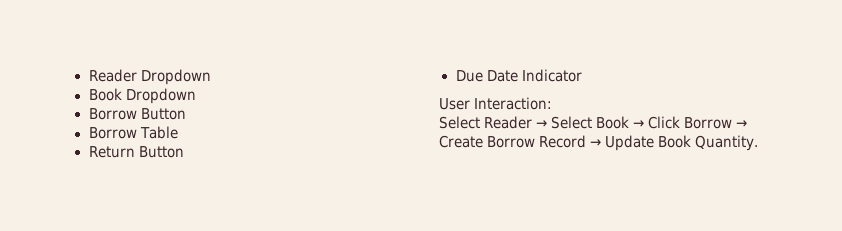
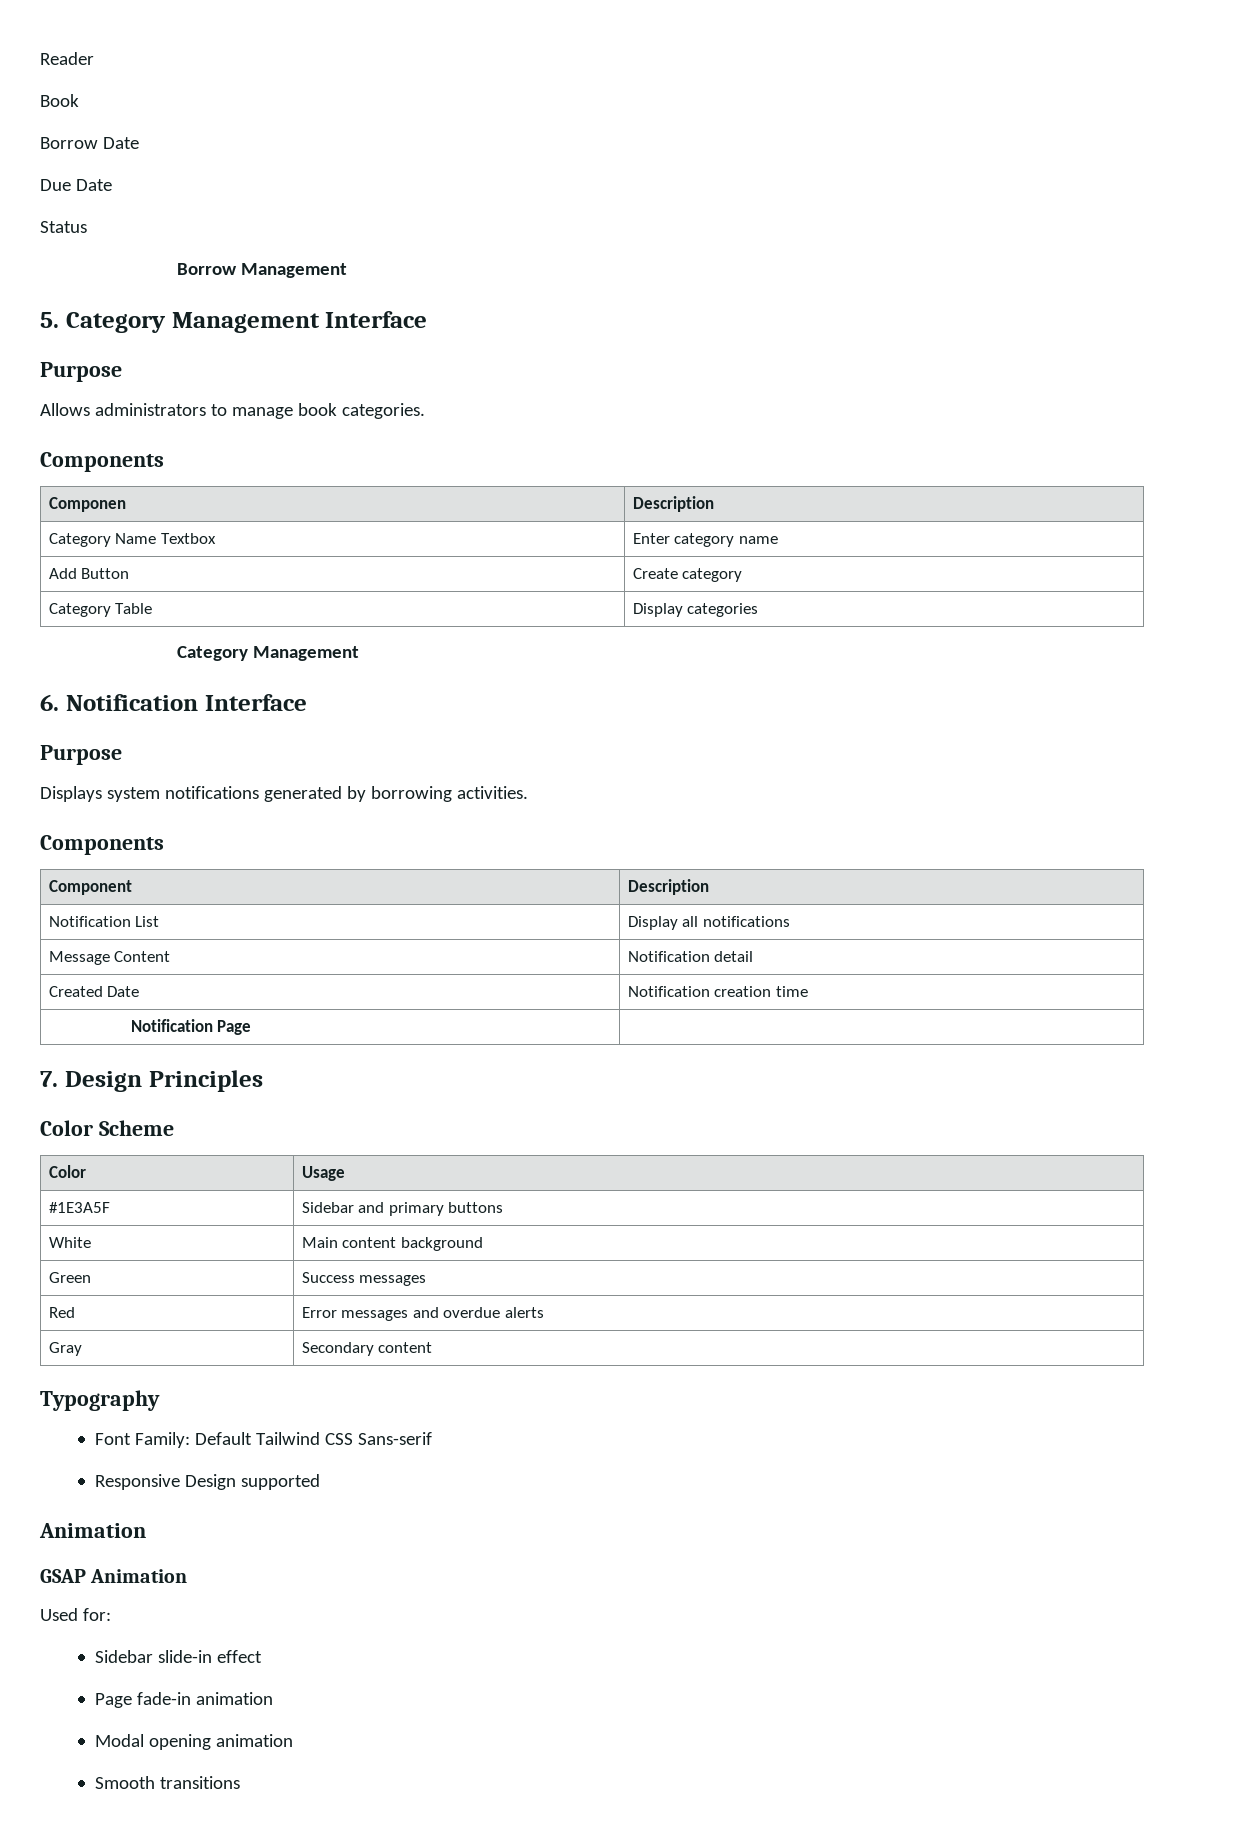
- Reader Dropdown
- Book Dropdown
- Borrow Button
- Borrow Table
- Return Button
- Due Date Indicator
- User Interaction:
- Select Reader → Select Book → Click Borrow → Create Borrow Record → Update Book Quantity.
+ Reader
+ Book
+ Borrow Date
+ Due Date
+ Status
+ Borrow Management
+ 5. Category Management Interface
+ Purpose
+ Allows administrators to manage book categories.
+ Components
+ Componen | Description
+ Category Name Textbox | Enter category name
+ Add Button | Create category
+ Category Table | Display categories
+ Category Management
+ 6. Notification Interface
+ Purpose
+ Displays system notifications generated by borrowing activities.
+ Components
+ Component | Description
+ Notification List | Display all notifications
+ Message Content | Notification detail
+ Created Date | Notification creation time
+ Notification Page |
+ 7. Design Principles
+ Color Scheme
+ Color | Usage
+ #1E3A5F | Sidebar and primary buttons
+ White | Main content background
+ Green | Success messages
+ Red | Error messages and overdue alerts
+ Gray | Secondary content
+ Typography
+ Font Family: Default Tailwind CSS Sans-serif
+ Responsive Design supported
+ Animation
+ GSAP Animation
+ Used for:
+ Sidebar slide-in effect
+ Page fade-in animation
+ Modal opening animation
+ Smooth transitions

